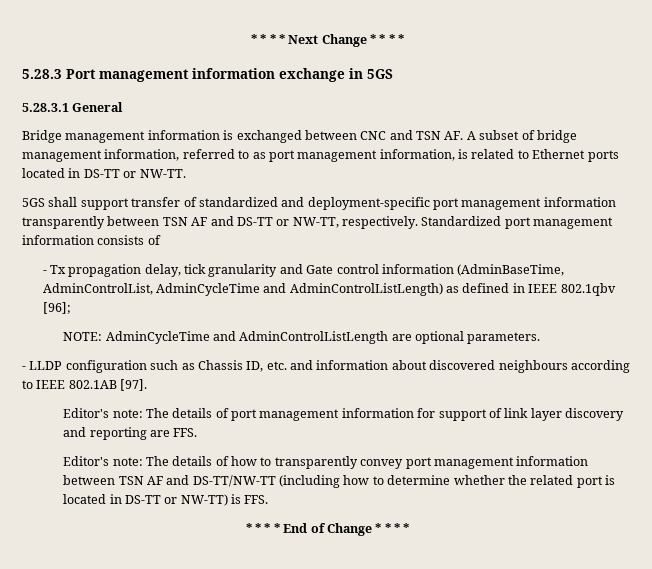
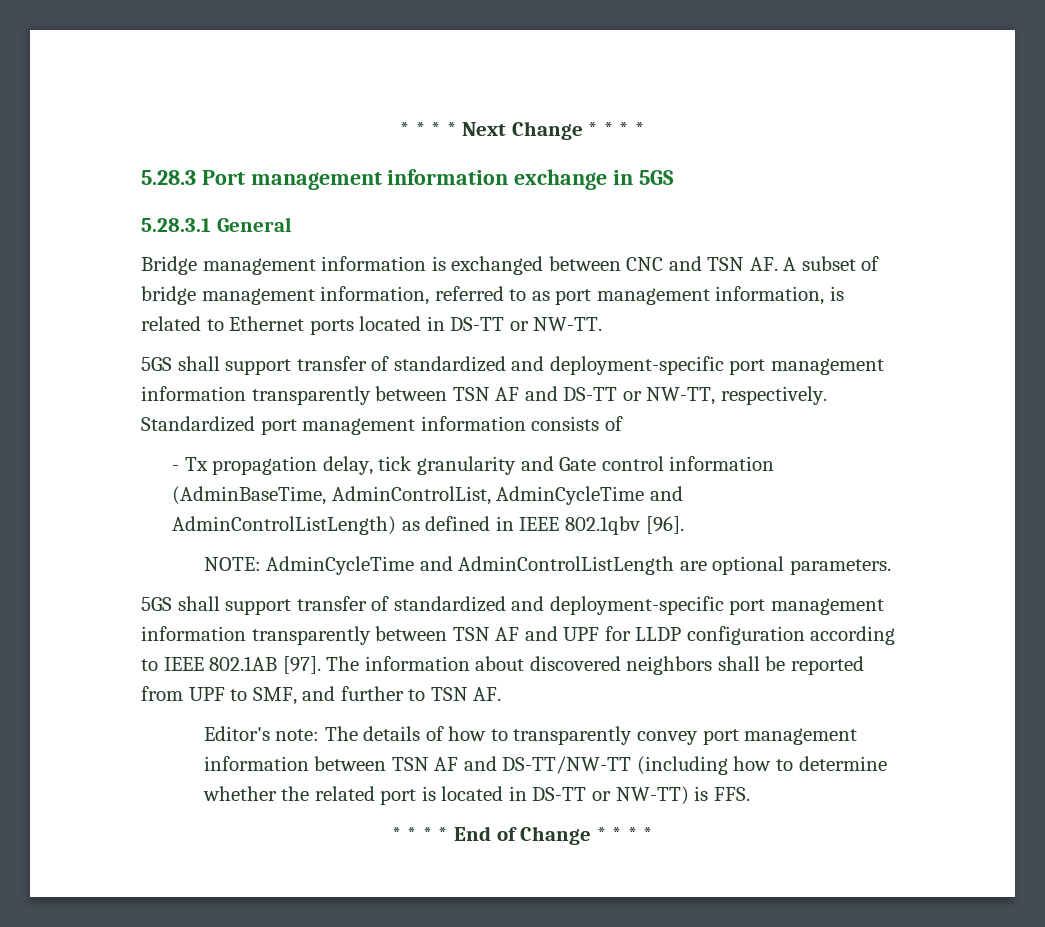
- - Tx propagation delay, tick granularity and Gate control information (AdminBaseTime, AdminControlList, AdminCycleTime and AdminControlListLength) as defined in IEEE 802.1qbv [96];
+ - Tx propagation delay, tick granularity and Gate control information (AdminBaseTime, AdminControlList, AdminCycleTime and AdminControlListLength) as defined in IEEE 802.1qbv [96].
- - LLDP configuration such as Chassis ID, etc. and information about discovered neighbours according to IEEE 802.1AB [97].
- Editor's note: The details of port management information for support of link layer discovery and reporting are FFS.
+ 5GS shall support transfer of standardized and deployment-specific port management information transparently between TSN AF and UPF for LLDP configuration according to IEEE 802.1AB [97]. The information about discovered neighbors shall be reported from UPF to SMF, and further to TSN AF.

